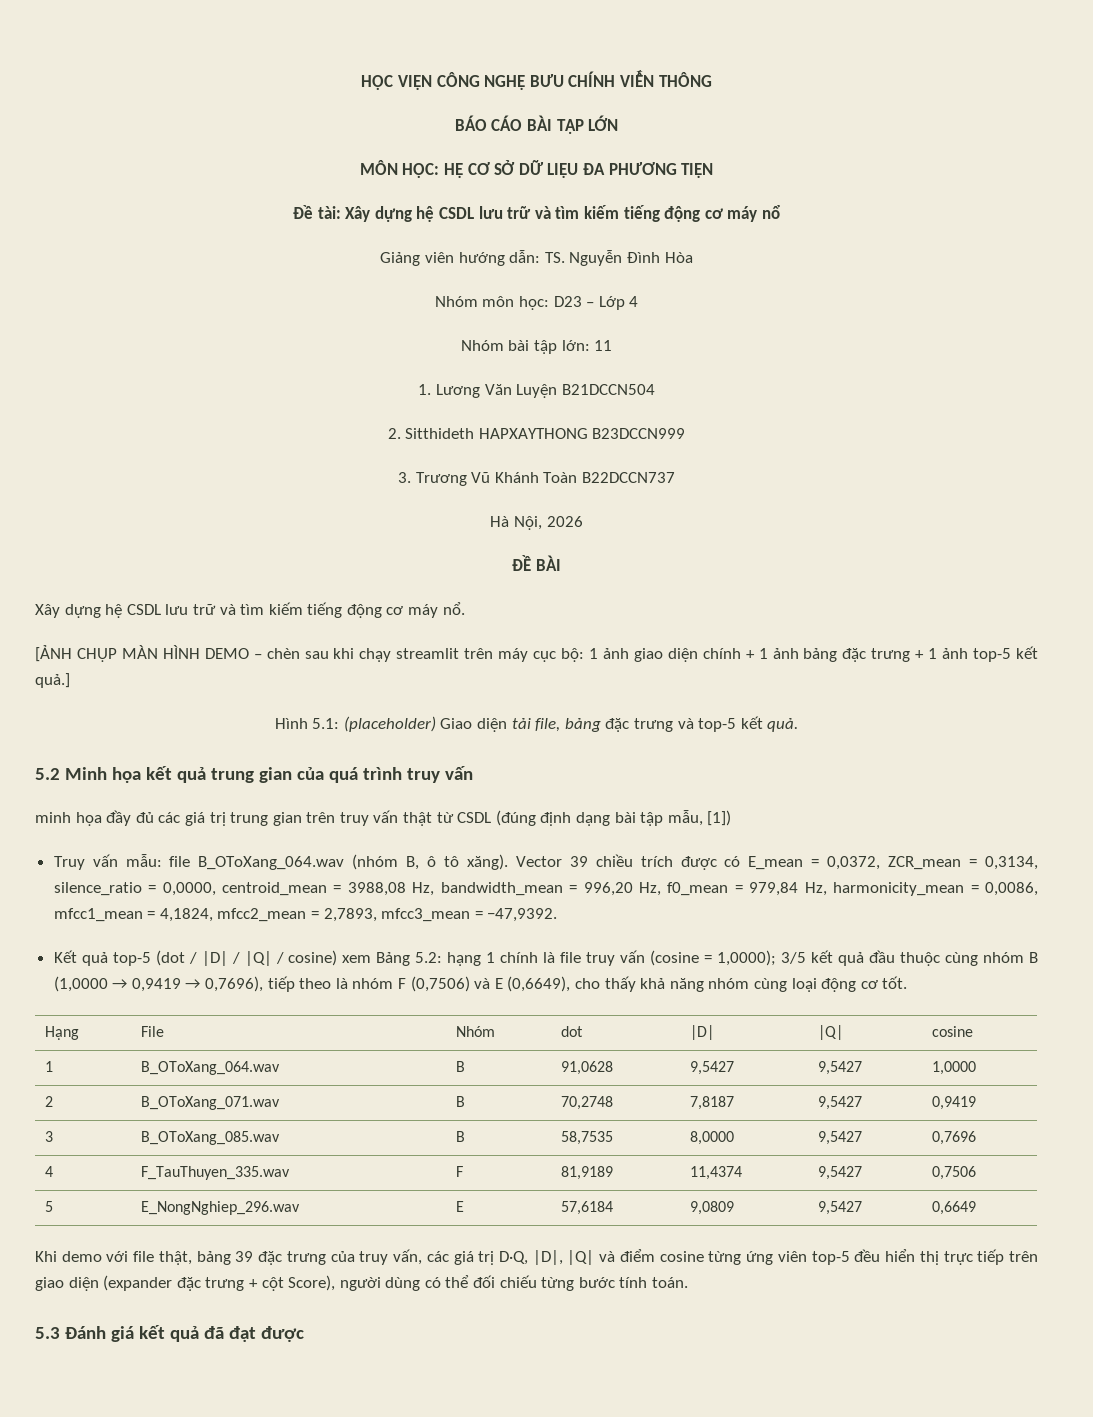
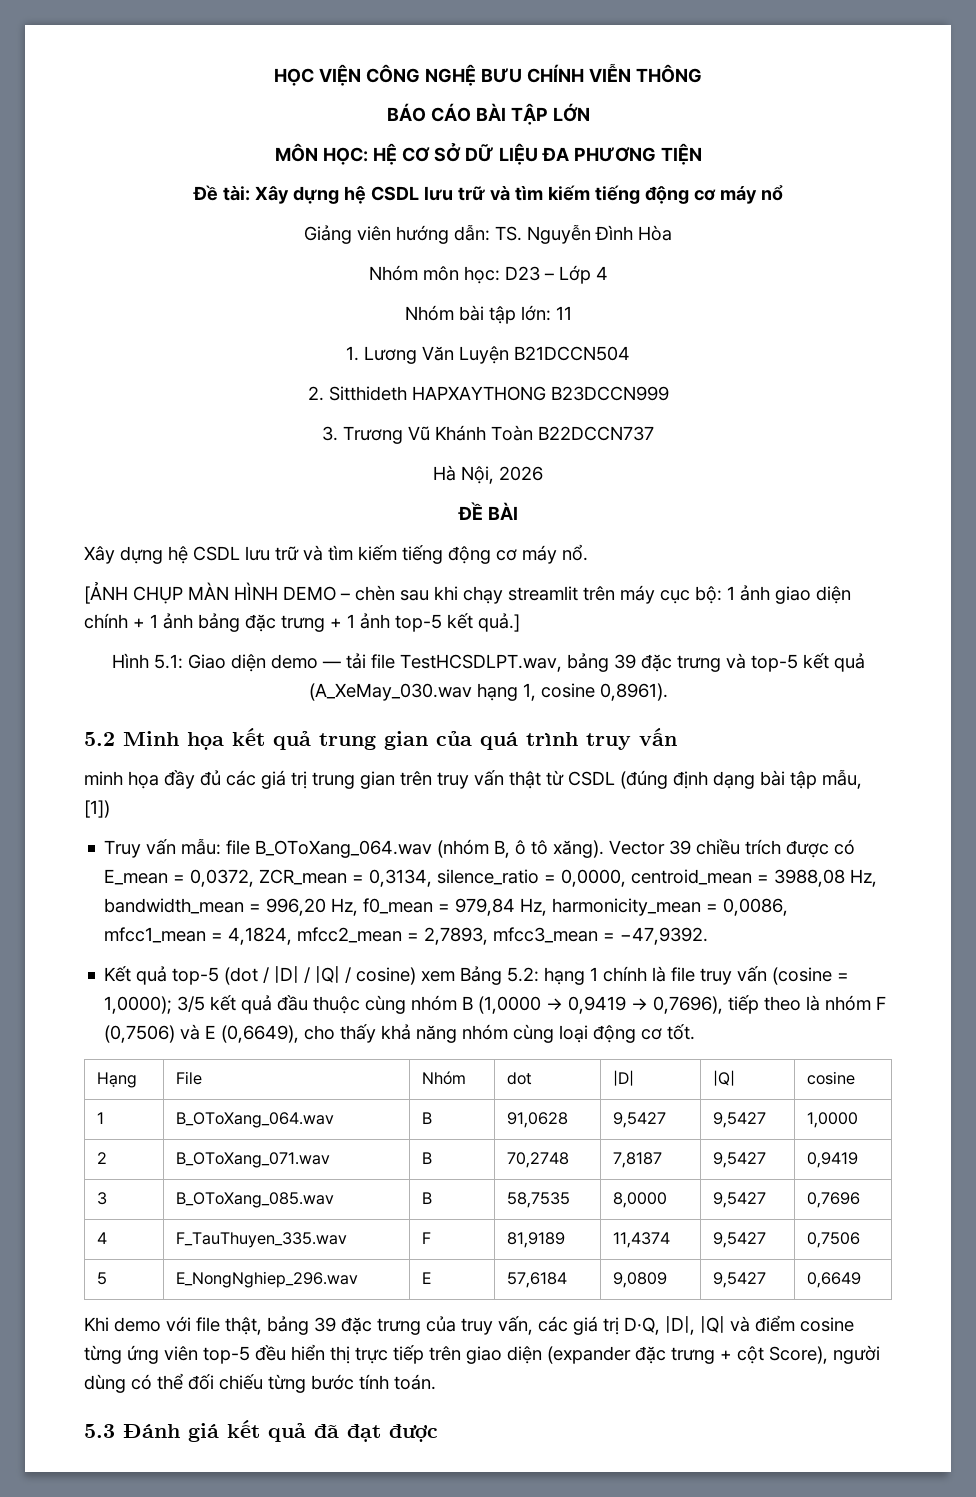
- Hình 5.1: (placeholder) Giao diện tải file, bảng đặc trưng và top-5 kết quả.
+ Hình 5.1: Giao diện demo — tải file TestHCSDLPT.wav, bảng 39 đặc trưng và top-5 kết quả (A_XeMay_030.wav hạng 1, cosine 0,8961).

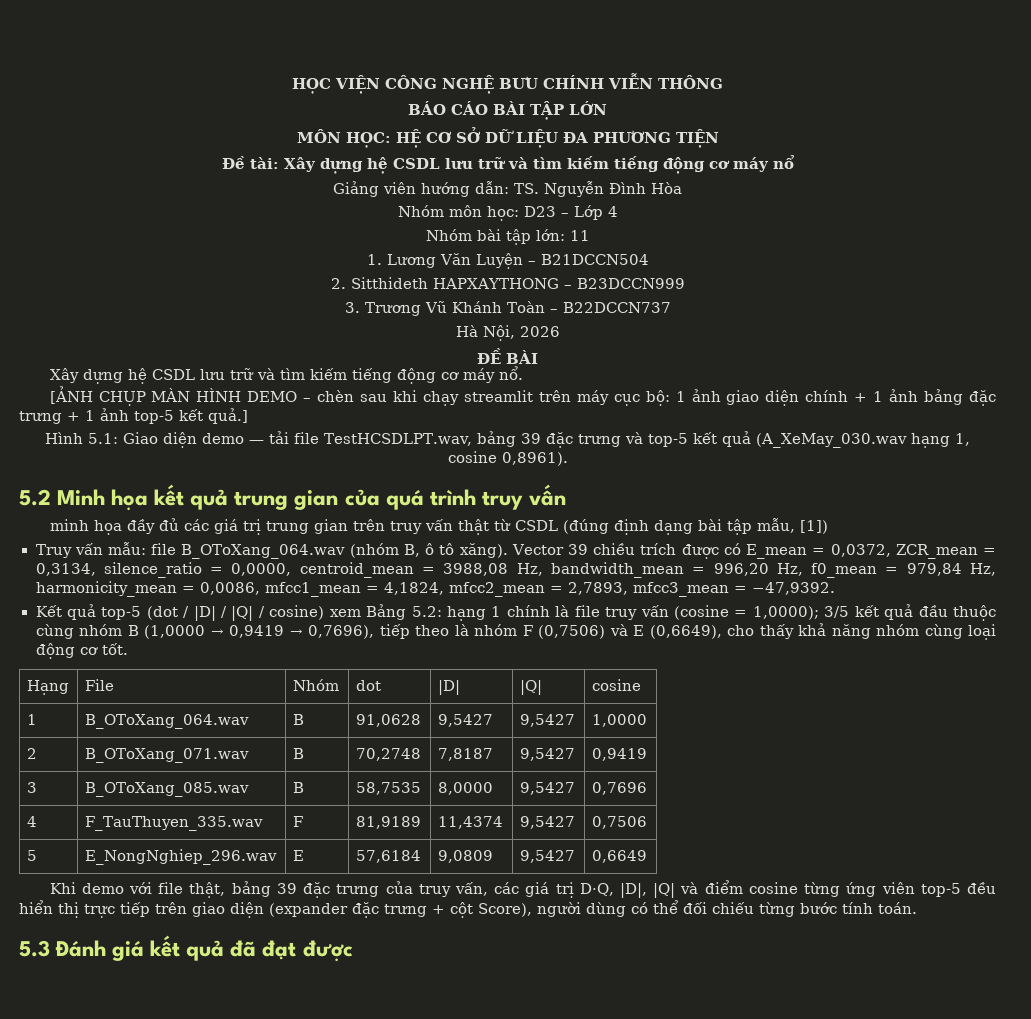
- 1. Lương Văn Luyện B21DCCN504
+ 1. Lương Văn Luyện – B21DCCN504
- 2. Sitthideth HAPXAYTHONG B23DCCN999
+ 2. Sitthideth HAPXAYTHONG – B23DCCN999
- 3. Trương Vũ Khánh Toàn B22DCCN737
+ 3. Trương Vũ Khánh Toàn – B22DCCN737

